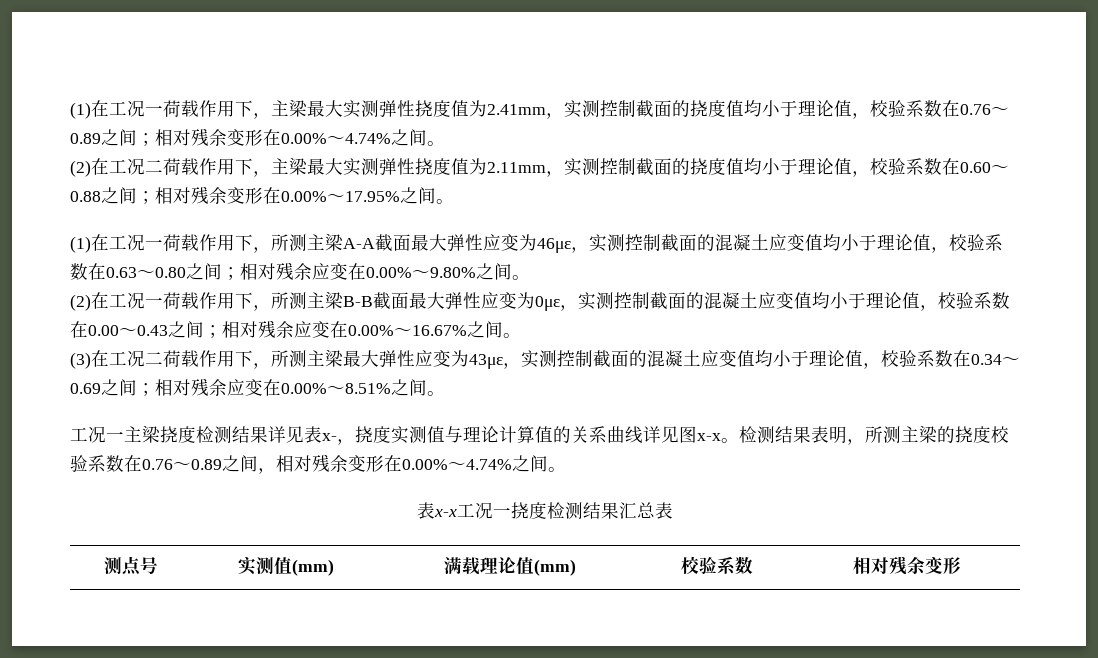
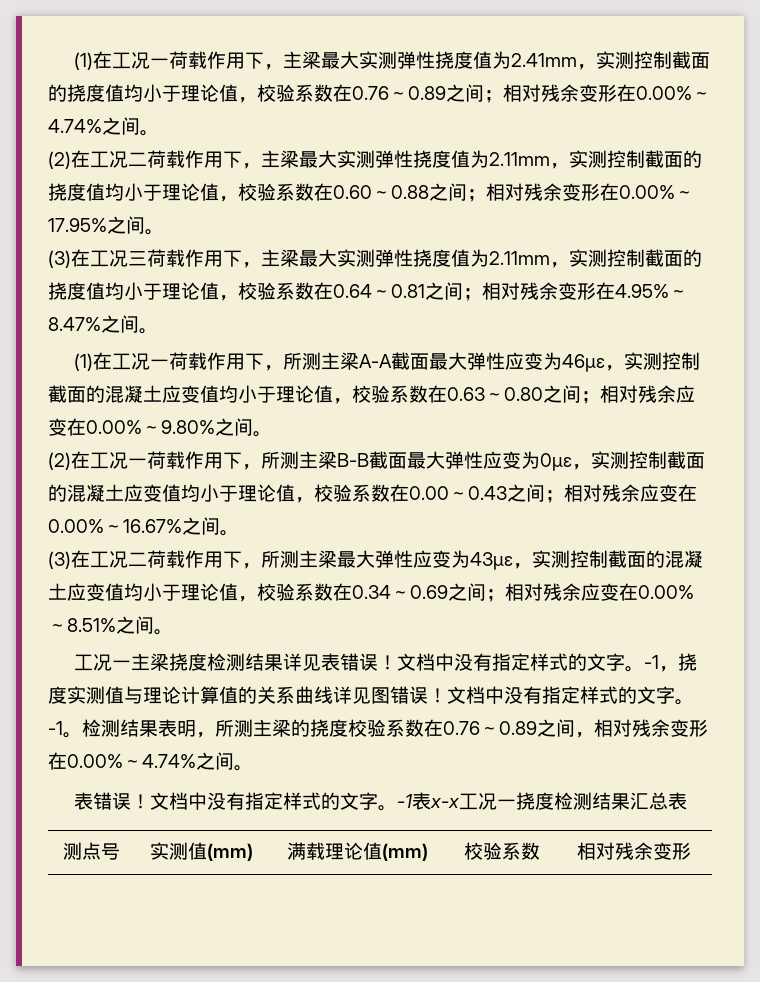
+ (3)在工况三荷载作用下，主梁最大实测弹性挠度值为2.11mm，实测控制截面的挠度值均小于理论值，校验系数在0.64～0.81之间；相对残余变形在4.95%～8.47%之间。
- 工况一主梁挠度检测结果详见表x-，挠度实测值与理论计算值的关系曲线详见图x-x。
+ 工况一主梁挠度检测结果详见表错误！文档中没有指定样式的文字。-1，挠度实测值与理论计算值的关系曲线详见图错误！文档中没有指定样式的文字。-1。
- 表x-x工况一挠度检测结果汇总表
+ 表错误！文档中没有指定样式的文字。-1表x-x工况一挠度检测结果汇总表

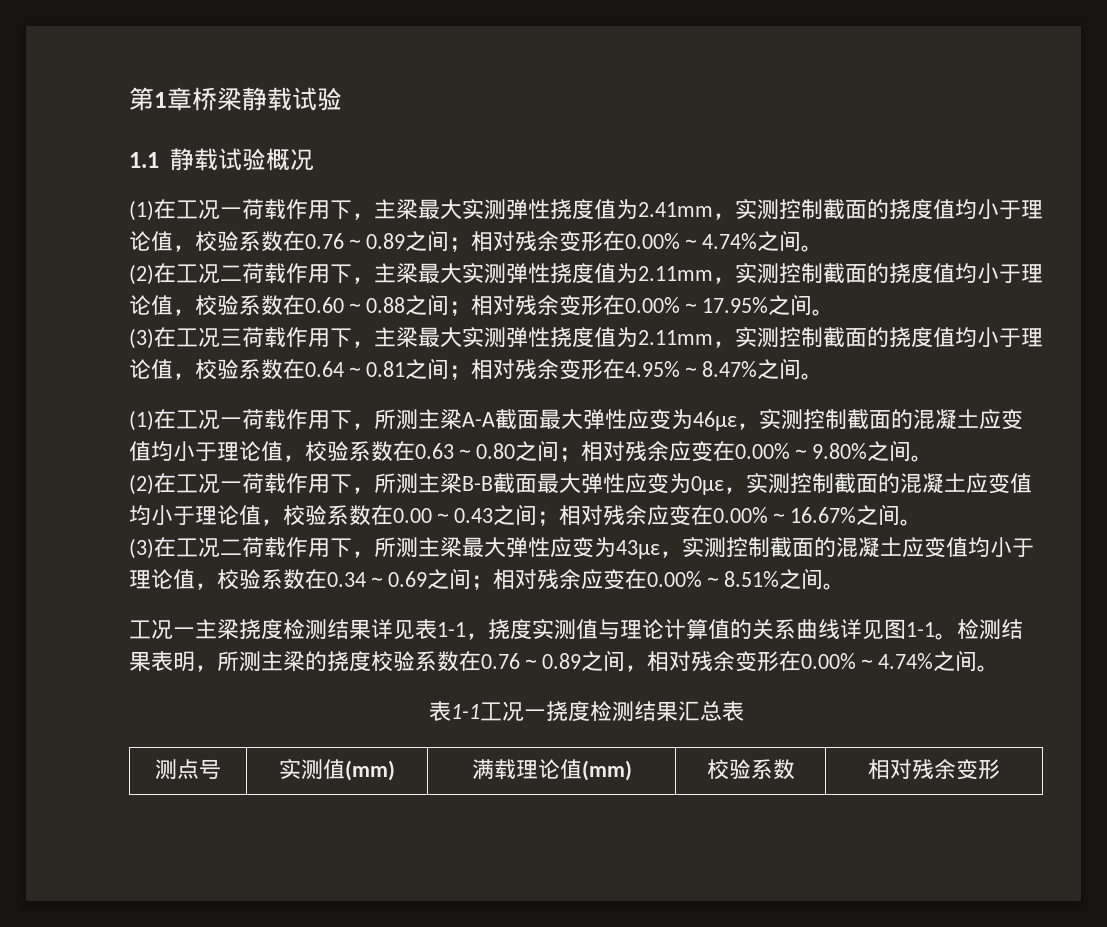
+ 第1章桥梁静载试验
+ 1.1静载试验概况
- 工况一主梁挠度检测结果详见表错误！文档中没有指定样式的文字。-1，挠度实测值与理论计算值的关系曲线详见图错误！文档中没有指定样式的文字。-1。
+ 工况一主梁挠度检测结果详见表1-1，挠度实测值与理论计算值的关系曲线详见图1-1。
- 表错误！文档中没有指定样式的文字。-1表x-x工况一挠度检测结果汇总表
+ 表1-1工况一挠度检测结果汇总表

